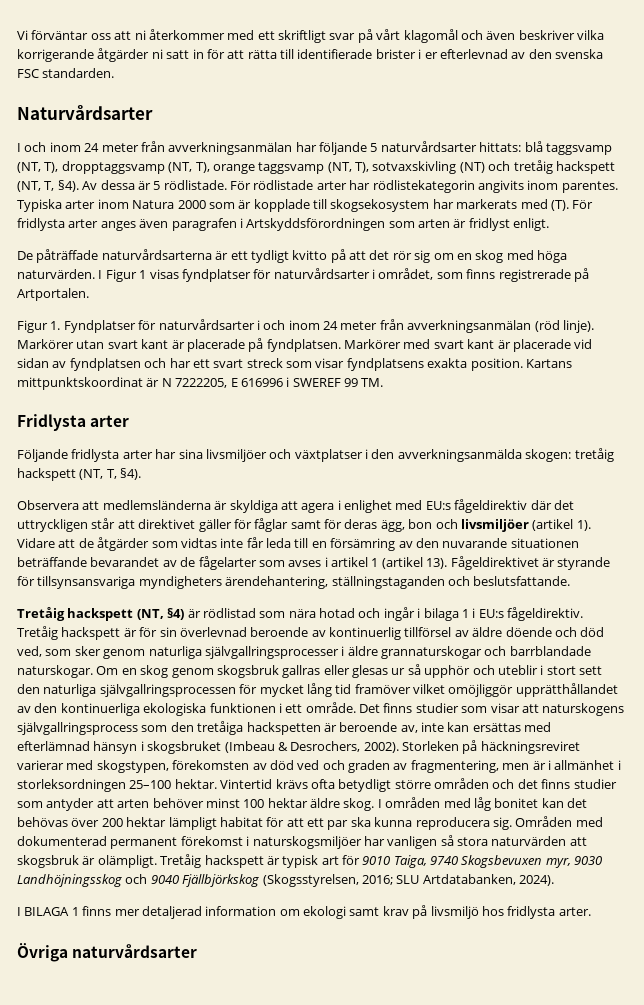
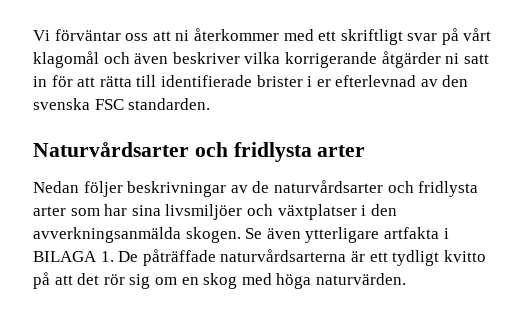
- Naturvårdsarter
- I och inom 24 meter från avverkningsanmälan har följande 5 naturvårdsarter hittats: blå taggsvamp (NT, T), dropptaggsvamp (NT, T), orange taggsvamp (NT, T), sotvaxskivling (NT) och tretåig hackspett (NT, T, §4). Av dessa är 5 rödlistade. För rödlistade arter har rödlistekategorin angivits inom parentes. Typiska arter inom Natura 2000 som är kopplade till skogsekosystem har markerats med (T). För fridlysta arter anges även paragrafen i Artskyddsförordningen som arten är fridlyst enligt.
- De påträffade naturvårdsarterna är ett tydligt kvitto på att det rör sig om en skog med höga naturvärden. I Figur 1 visas fyndplatser för naturvårdsarter i området, som finns registrerade på Artportalen.
- Figur 1. Fyndplatser för naturvårdsarter i och inom 24 meter från avverkningsanmälan (röd linje). Markörer utan svart kant är placerade på fyndplatsen. Markörer med svart kant är placerade vid sidan av fyndplatsen och har ett svart streck som visar fyndplatsens exakta position. Kartans mittpunktskoordinat är N 7222205, E 616996 i SWEREF 99 TM.
- Fridlysta arter
- Följande fridlysta arter har sina livsmiljöer och växtplatser i den avverkningsanmälda skogen: tretåig hackspett (NT, T, §4).
- Observera att medlemsländerna är skyldiga att agera i enlighet med EU:s fågeldirektiv där det uttryckligen står att direktivet gäller för fåglar samt för deras ägg, bon och livsmiljöer (artikel 1). Vidare att de åtgärder som vidtas inte får leda till en försämring av den nuvarande situationen beträffande bevarandet av de fågelarter som avses i artikel 1 (artikel 13). Fågeldirektivet är styrande för tillsynsansvariga myndigheters ärendehantering, ställningstaganden och beslutsfattande.
- Tretåig hackspett (NT, §4) är rödlistad som nära hotad och ingår i bilaga 1 i EU:s fågeldirektiv. Tretåig hackspett är för sin överlevnad beroende av kontinuerlig tillförsel av äldre döende och död ved, som sker genom naturliga självgallringsprocesser i äldre grannaturskogar och barrblandade naturskogar. Om en skog genom skogsbruk gallras eller glesas ur så upphör och uteblir i stort sett den naturliga självgallringsprocessen för mycket lång tid framöver vilket omöjliggör upprätthållandet av den kontinuerliga ekologiska funktionen i ett område. Det finns studier som visar att naturskogens självgallringsprocess som den tretåiga hackspetten är beroende av, inte kan ersättas med efterlämnad hänsyn i skogsbruket (Imbeau & Desrochers, 2002). Storleken på häckningsreviret varierar med skogstypen, förekomsten av död ved och graden av fragmentering, men är i allmänhet i storleksordningen 25–100 hektar. Vintertid krävs ofta betydligt större områden och det finns studier som antyder att arten behöver minst 100 hektar äldre skog. I områden med låg bonitet kan det behövas över 200 hektar lämpligt habitat för att ett par ska kunna reproducera sig. Områden med dokumenterad permanent förekomst i naturskogsmiljöer har vanligen så stora naturvärden att skogsbruk är olämpligt. Tretåig hackspett är typisk art för 9010 Taiga, 9740 Skogsbevuxen myr, 9030 Landhöjningsskog och 9040 Fjällbjörkskog (Skogsstyrelsen, 2016; SLU Artdatabanken, 2024).
- I BILAGA 1 finns mer detaljerad information om ekologi samt krav på livsmiljö hos fridlysta arter.
- Övriga naturvårdsarter
+ Naturvårdsarter och fridlysta arter
+ Nedan följer beskrivningar av de naturvårdsarter och fridlysta arter som har sina livsmiljöer och växtplatser i den avverkningsanmälda skogen. Se även ytterligare artfakta i BILAGA 1. De påträffade naturvårdsarterna är ett tydligt kvitto på att det rör sig om en skog med höga naturvärden.

